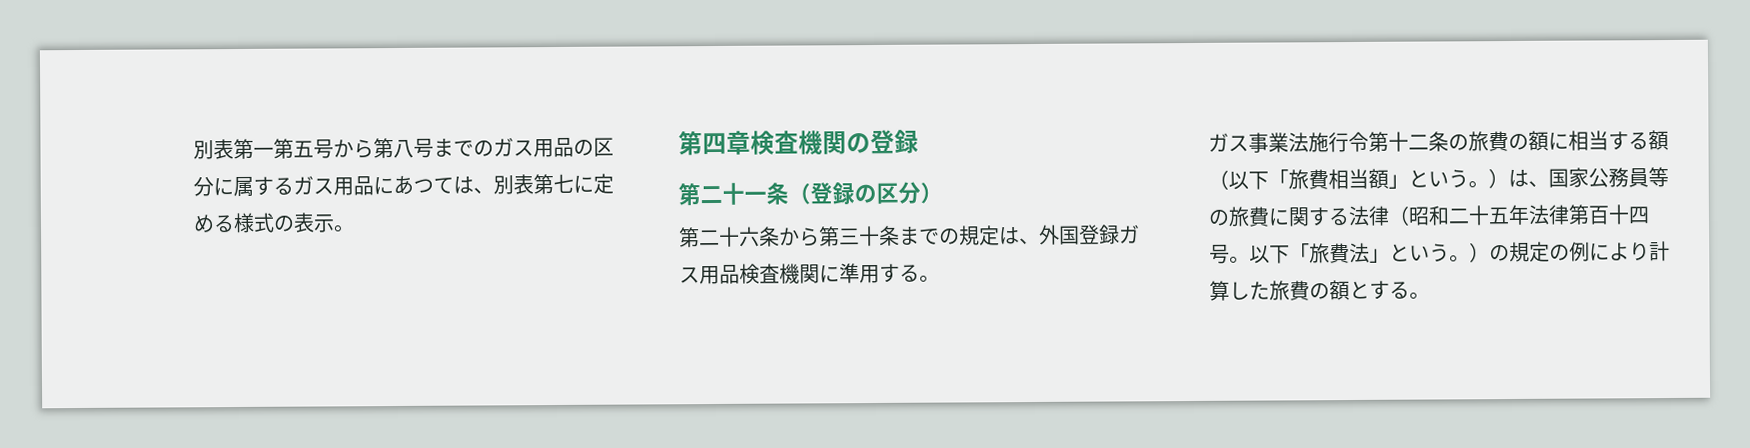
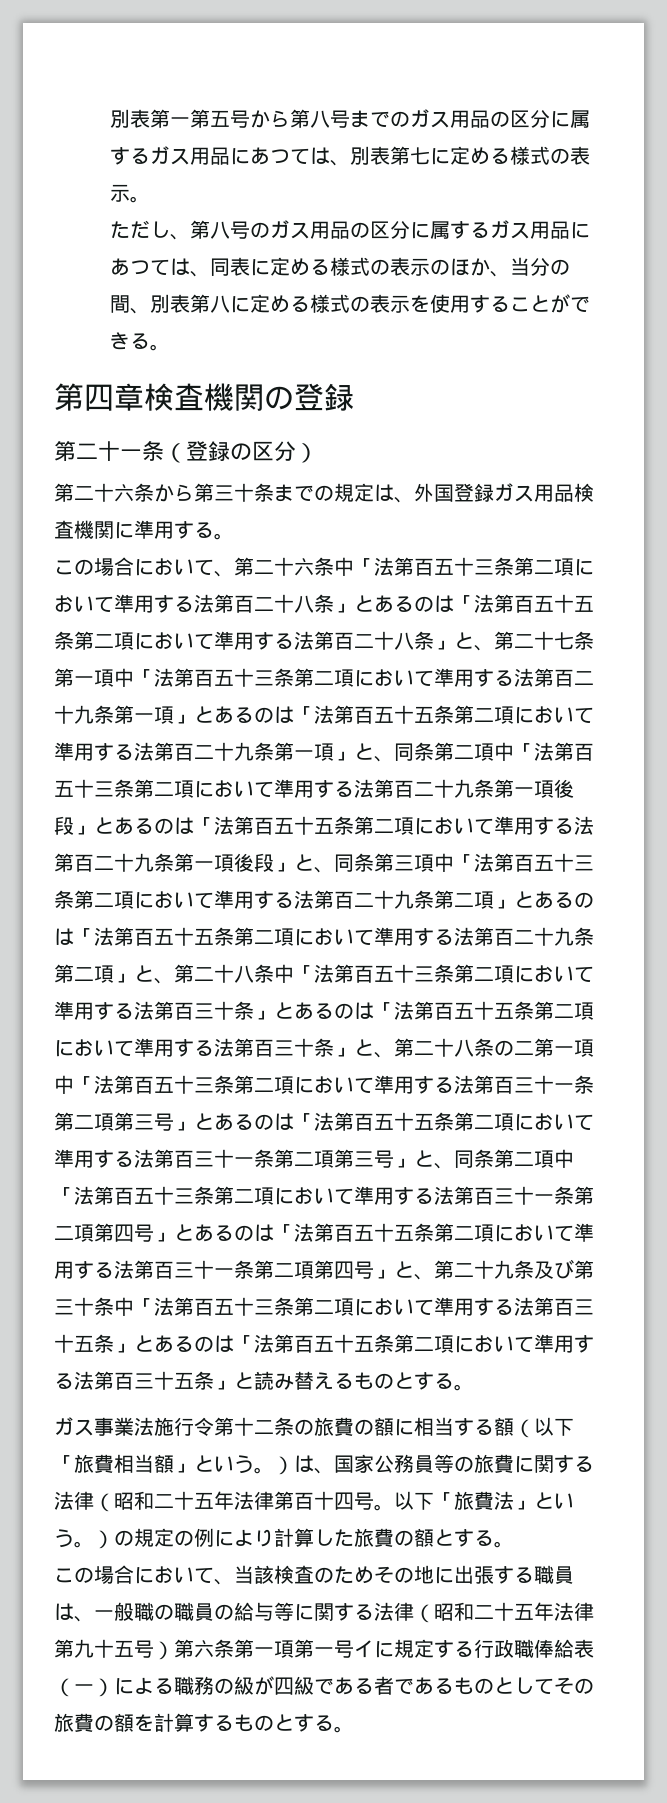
+ ただし、第八号のガス用品の区分に属するガス用品にあつては、同表に定める様式の表示のほか、当分の間、別表第八に定める様式の表示を使用することができる。
+ この場合において、第二十六条中「法第百五十三条第二項において準用する法第百二十八条」とあるのは「法第百五十五条第二項において準用する法第百二十八条」と、第二十七条第一項中「法第百五十三条第二項において準用する法第百二十九条第一項」とあるのは「法第百五十五条第二項において準用する法第百二十九条第一項」と、同条第二項中「法第百五十三条第二項において準用する法第百二十九条第一項後段」とあるのは「法第百五十五条第二項において準用する法第百二十九条第一項後段」と、同条第三項中「法第百五十三条第二項において準用する法第百二十九条第二項」とあるのは「法第百五十五条第二項において準用する法第百二十九条第二項」と、第二十八条中「法第百五十三条第二項において準用する法第百三十条」とあるのは「法第百五十五条第二項において準用する法第百三十条」と、第二十八条の二第一項中「法第百五十三条第二項において準用する法第百三十一条第二項第三号」とあるのは「法第百五十五条第二項において準用する法第百三十一条第二項第三号」と、同条第二項中「法第百五十三条第二項において準用する法第百三十一条第二項第四号」とあるのは「法第百五十五条第二項において準用する法第百三十一条第二項第四号」と、第二十九条及び第三十条中「法第百五十三条第二項において準用する法第百三十五条」とあるのは「法第百五十五条第二項において準用する法第百三十五条」と読み替えるものとする。
+ この場合において、当該検査のためその地に出張する職員は、一般職の職員の給与等に関する法律（昭和二十五年法律第九十五号）第六条第一項第一号イに規定する行政職俸給表（一）による職務の級が四級である者であるものとしてその旅費の額を計算するものとする。

